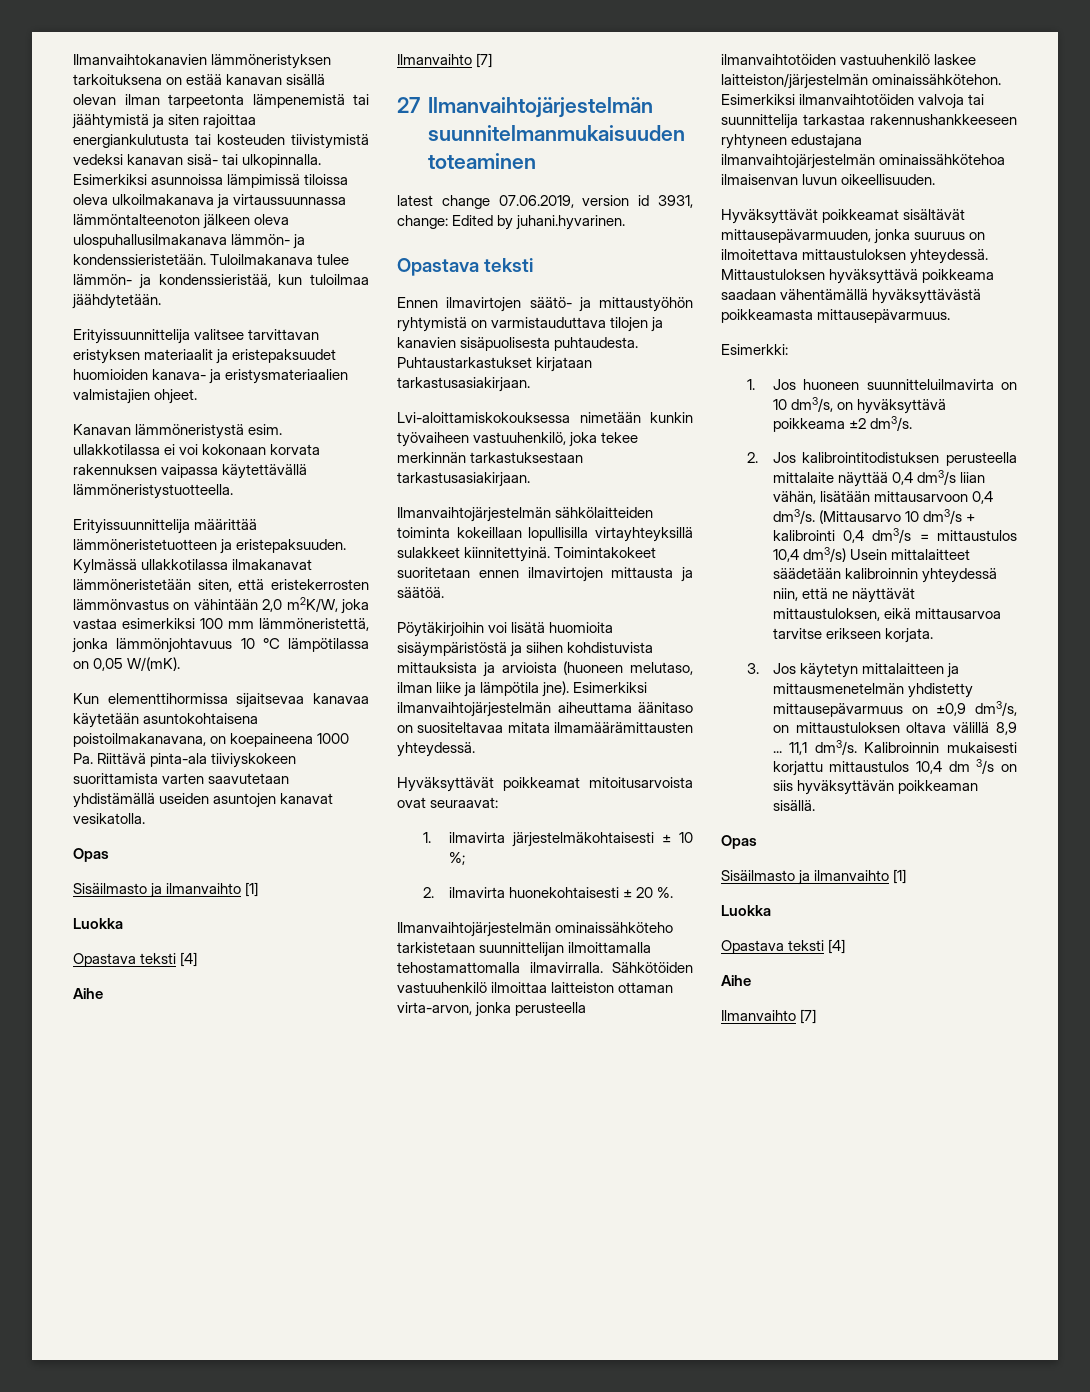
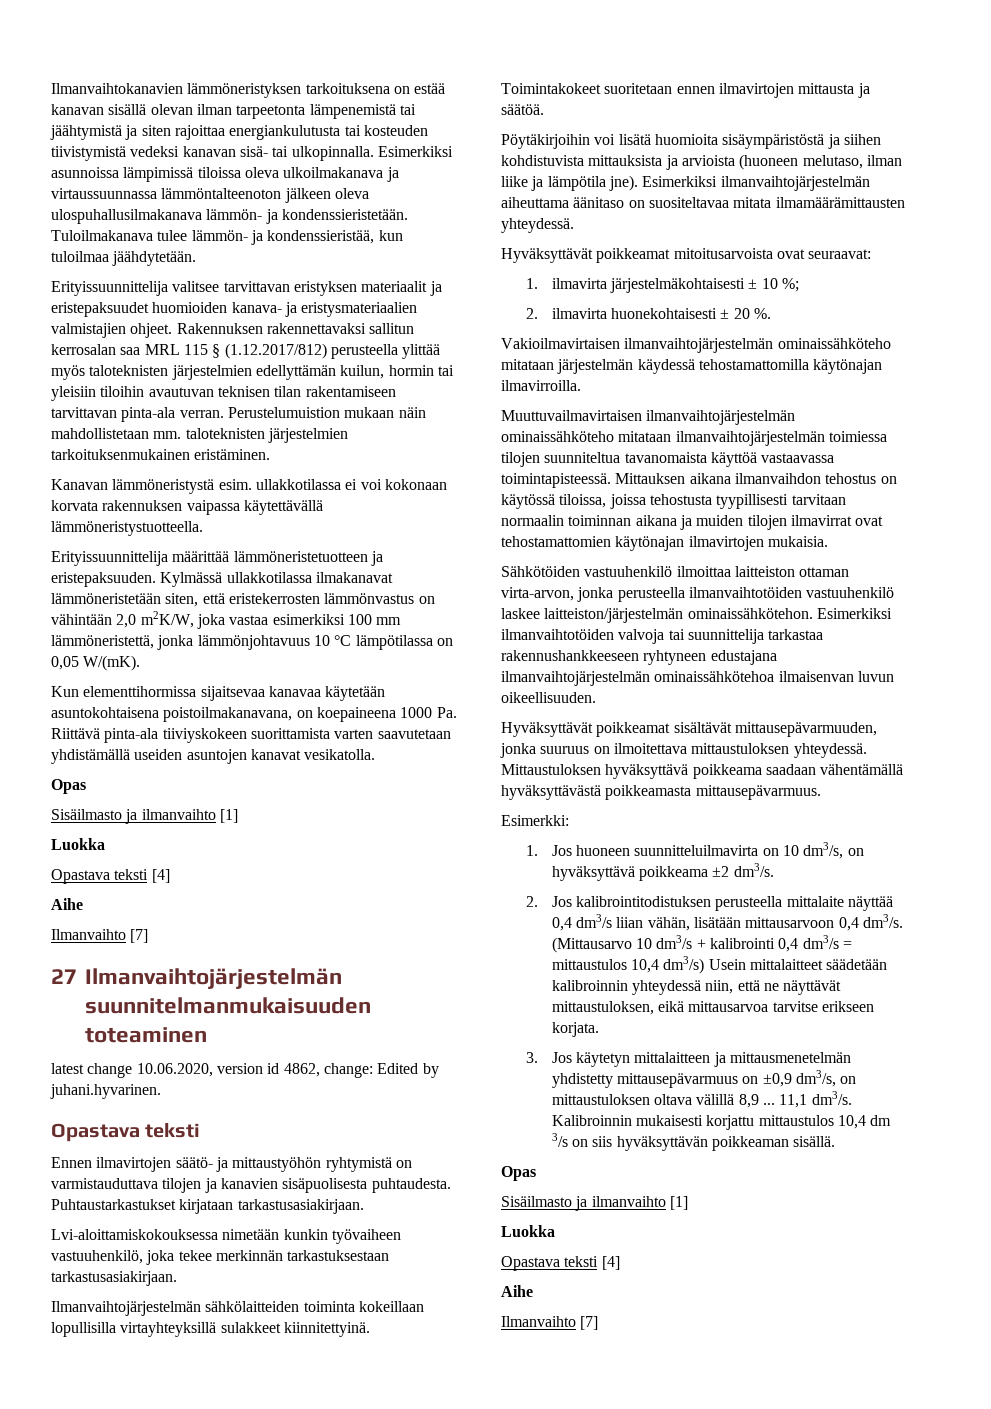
+ Rakennuksen rakennettavaksi sallitun kerrosalan saa MRL 115 § (1.12.2017/812) perusteella ylittää myös taloteknisten järjestelmien edellyttämän kuilun, hormin tai yleisiin tiloihin avautuvan teknisen tilan rakentamiseen tarvittavan pinta-ala verran. Perustelumuistion mukaan näin mahdollistetaan mm. taloteknisten järjestelmien tarkoituksenmukainen eristäminen.
- latest change 07.06.2019, version id 3931, change: Edited by juhani.hyvarinen.
+ latest change 10.06.2020, version id 4862, change: Edited by juhani.hyvarinen.
- Ilmanvaihtojärjestelmän ominaissähköteho tarkistetaan suunnittelijan ilmoittamalla tehostamattomalla ilmavirralla. Sähkötöiden vastuuhenkilö ilmoittaa laitteiston ottaman virta-arvon, jonka perusteella ilmanvaihtotöiden vastuuhenkilö laskee laitteiston/järjestelmän ominaissähkötehon.
+ Vakioilmavirtaisen ilmanvaihtojärjestelmän ominaissähköteho mitataan järjestelmän käydessä tehostamattomilla käytönajan ilmavirroilla.
+ Muuttuvailmavirtaisen ilmanvaihtojärjestelmän ominaissähköteho mitataan ilmanvaihtojärjestelmän toimiessa tilojen suunniteltua tavanomaista käyttöä vastaavassa toimintapisteessä. Mittauksen aikana ilmanvaihdon tehostus on käytössä tiloissa, joissa tehostusta tyypillisesti tarvitaan normaalin toiminnan aikana ja muiden tilojen ilmavirrat ovat tehostamattomien käytönajan ilmavirtojen mukaisia.
+ Sähkötöiden vastuuhenkilö ilmoittaa laitteiston ottaman virta-arvon, jonka perusteella ilmanvaihtotöiden vastuuhenkilö laskee laitteiston/järjestelmän ominaissähkötehon.

